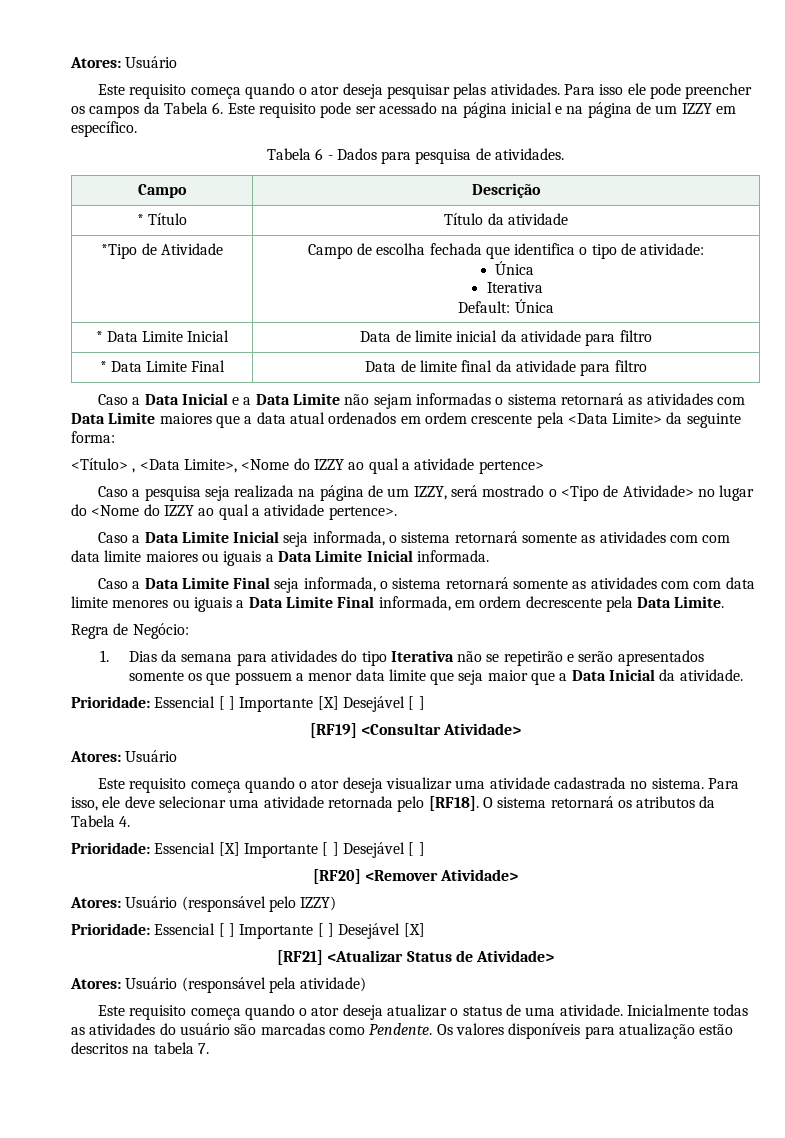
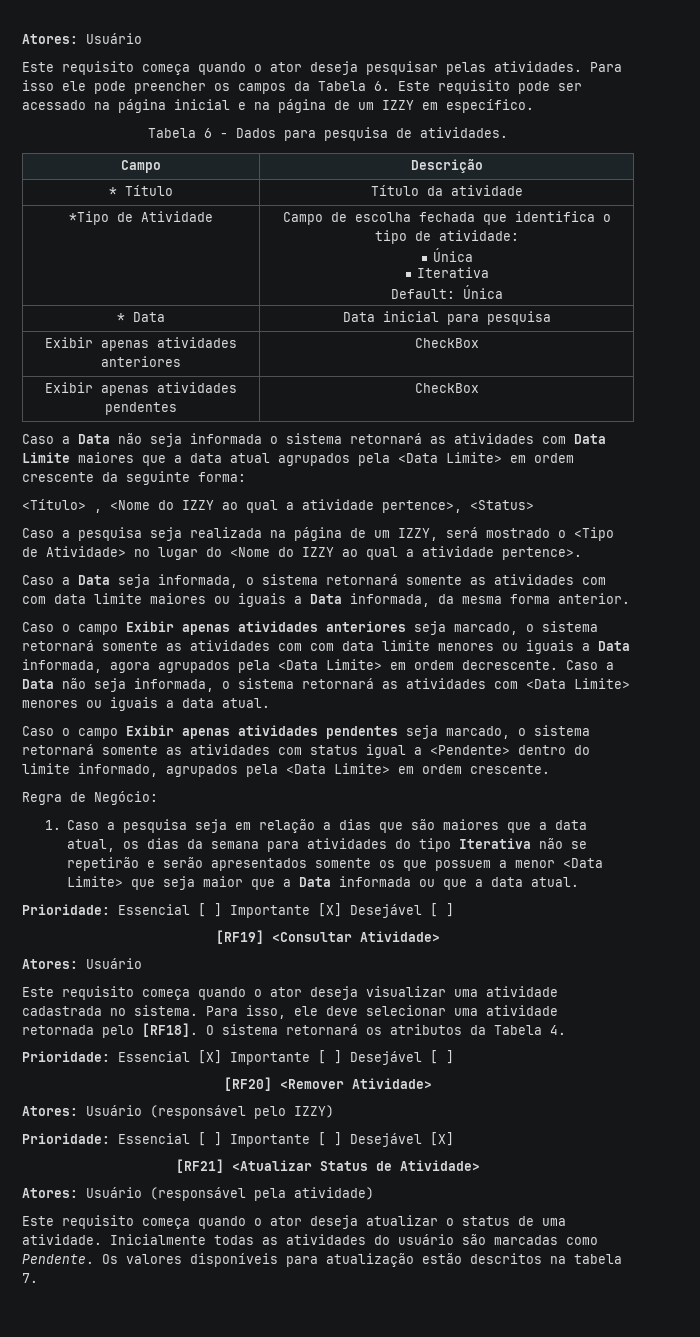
- * Data Limite Inicial | Data de limite inicial da atividade para filtro
- * Data Limite Final | Data de limite final da atividade para filtro
- Caso a Data Inicial e a Data Limite não sejam informadas o sistema retornará as atividades com Data Limite maiores que a data atual ordenados em ordem crescente pela <Data Limite> da seguinte forma:
+ * Data | Data inicial para pesquisa
+ Exibir apenas atividades anteriores | CheckBox
+ Exibir apenas atividades pendentes | CheckBox
+ Caso a Data não seja informada o sistema retornará as atividades com Data Limite maiores que a data atual agrupados pela <Data Limite> em ordem crescente da seguinte forma:
- <Título> , <Data Limite>, <Nome do IZZY ao qual a atividade pertence>
+ <Título> , <Nome do IZZY ao qual a atividade pertence>, <Status>
- Caso a Data Limite Inicial seja informada, o sistema retornará somente as atividades com com data limite maiores ou iguais a Data Limite Inicial informada.
- Caso a Data Limite Final seja informada, o sistema retornará somente as atividades com com data limite menores ou iguais a Data Limite Final informada, em ordem decrescente pela Data Limite.
+ Caso a Data seja informada, o sistema retornará somente as atividades com com data limite maiores ou iguais a Data informada, da mesma forma anterior.
+ Caso o campo Exibir apenas atividades anteriores seja marcado, o sistema retornará somente as atividades com com data limite menores ou iguais a Data informada, agora agrupados pela <Data Limite> em ordem decrescente. Caso a Data não seja informada, o sistema retornará as atividades com <Data Limite> menores ou iguais a data atual.
+ Caso o campo Exibir apenas atividades pendentes seja marcado, o sistema retornará somente as atividades com status igual a <Pendente> dentro do limite informado, agrupados pela <Data Limite> em ordem crescente.
  Regra de Negócio:
- 1. Dias da semana para atividades do tipo Iterativa não se repetirão e serão apresentados somente os que possuem a menor data limite que seja maior que a Data Inicial da atividade.
+ 1. Caso a pesquisa seja em relação a dias que são maiores que a data atual, os dias da semana para atividades do tipo Iterativa não se repetirão e serão apresentados somente os que possuem a menor <Data Limite> que seja maior que a Data informada ou que a data atual.

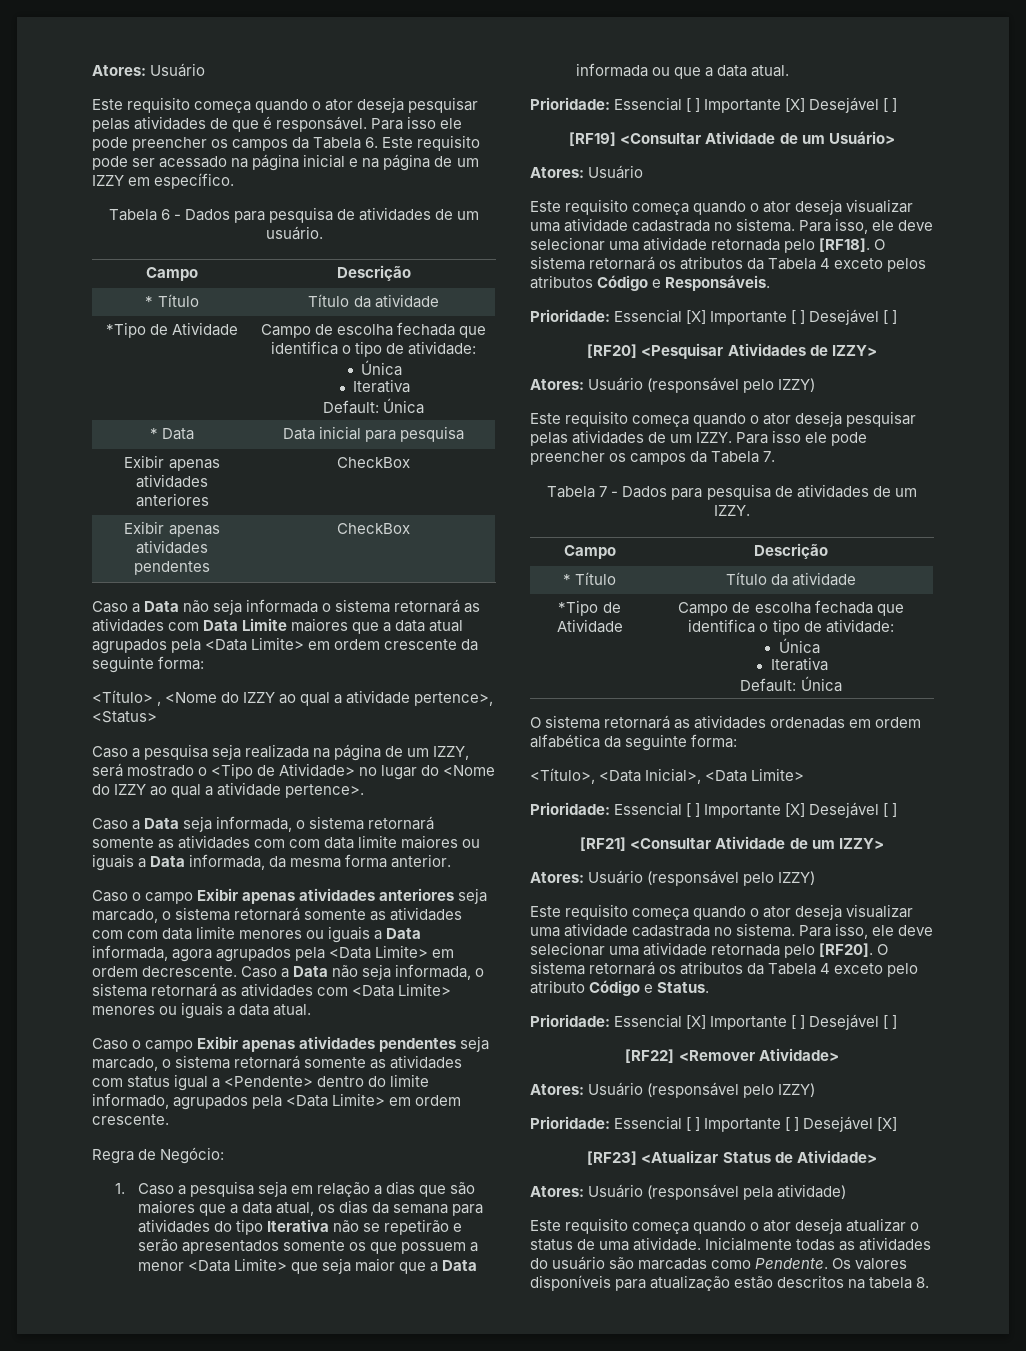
- Este requisito começa quando o ator deseja pesquisar pelas atividades.
+ Este requisito começa quando o ator deseja pesquisar pelas atividades de que é responsável.
- Tabela 6 - Dados para pesquisa de atividades.
+ Tabela 6 - Dados para pesquisa de atividades de um usuário.
- [RF19] <Consultar Atividade>
+ [RF19] <Consultar Atividade de um Usuário>
- O sistema retornará os atributos da Tabela 4.
+ O sistema retornará os atributos da Tabela 4 exceto pelos atributos Código e Responsáveis.
  Prioridade: Essencial [X] Importante [ ] Desejável [ ]
- [RF20] <Remover Atividade>
+ [RF20] <Pesquisar Atividades de IZZY>
+ Atores: Usuário (responsável pelo IZZY)
+ Este requisito começa quando o ator deseja pesquisar pelas atividades de um IZZY. Para isso ele pode preencher os campos da Tabela 7.
+ Tabela 7 - Dados para pesquisa de atividades de um IZZY.
+ Campo | Descrição
+ * Título | Título da atividade
+ *Tipo de Atividade | Campo de escolha fechada que identifica o tipo de atividade:
+ Única
+ Iterativa
+ Default: Única
+ O sistema retornará as atividades ordenadas em ordem alfabética da seguinte forma:
+ <Título>, <Data Inicial>, <Data Limite>
+ Prioridade: Essencial [ ] Importante [X] Desejável [ ]
+ [RF21] <Consultar Atividade de um IZZY>
+ Atores: Usuário (responsável pelo IZZY)
+ Este requisito começa quando o ator deseja visualizar uma atividade cadastrada no sistema. Para isso, ele deve selecionar uma atividade retornada pelo [RF20]. O sistema retornará os atributos da Tabela 4 exceto pelo atributo Código e Status.
+ Prioridade: Essencial [X] Importante [ ] Desejável [ ]
+ [RF22] <Remover Atividade>
- [RF21] <Atualizar Status de Atividade>
+ [RF23] <Atualizar Status de Atividade>
- Os valores disponíveis para atualização estão descritos na tabela 7.
+ Os valores disponíveis para atualização estão descritos na tabela 8.

